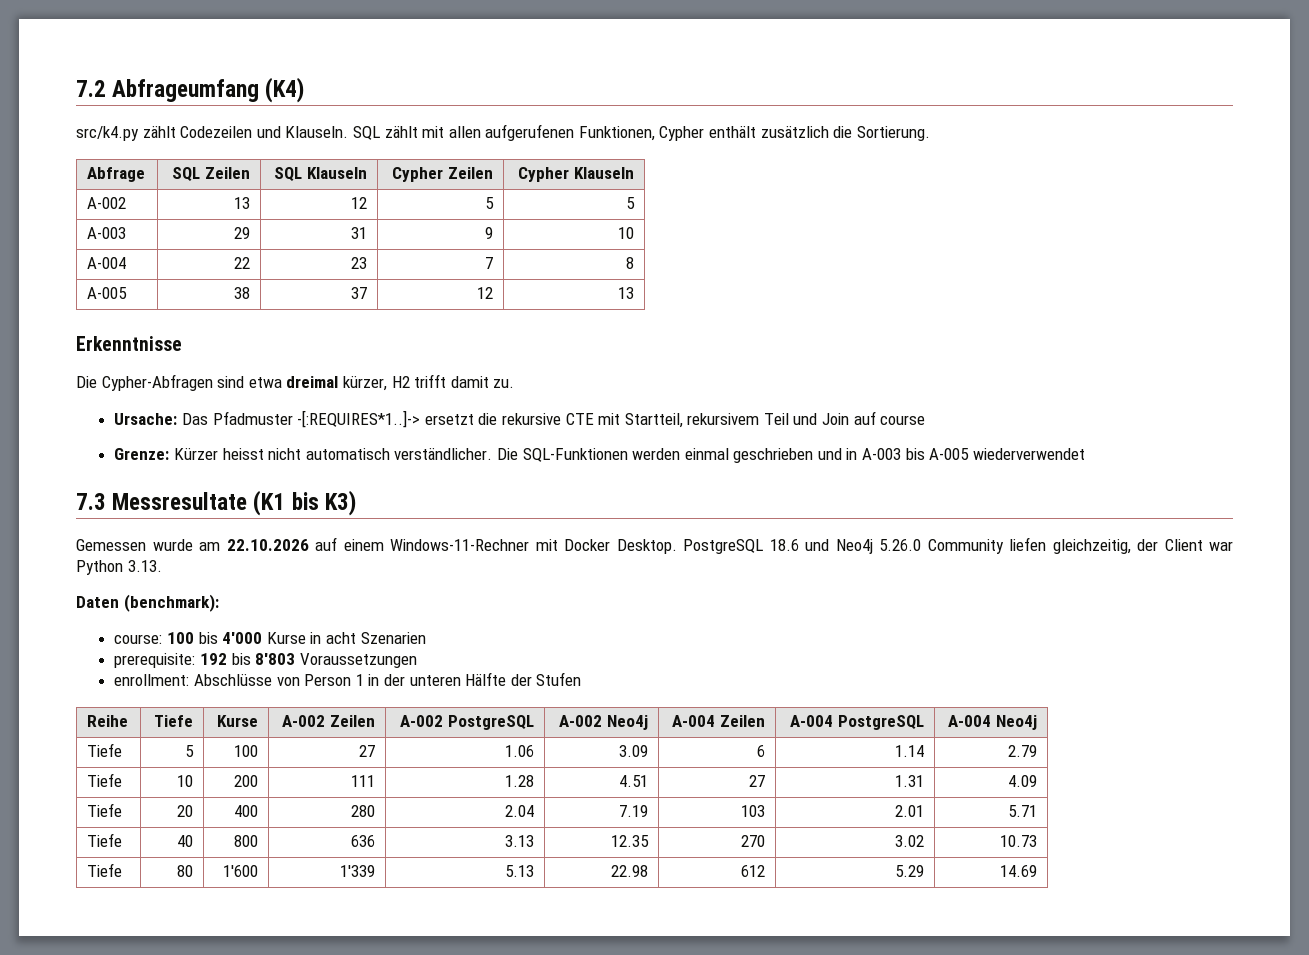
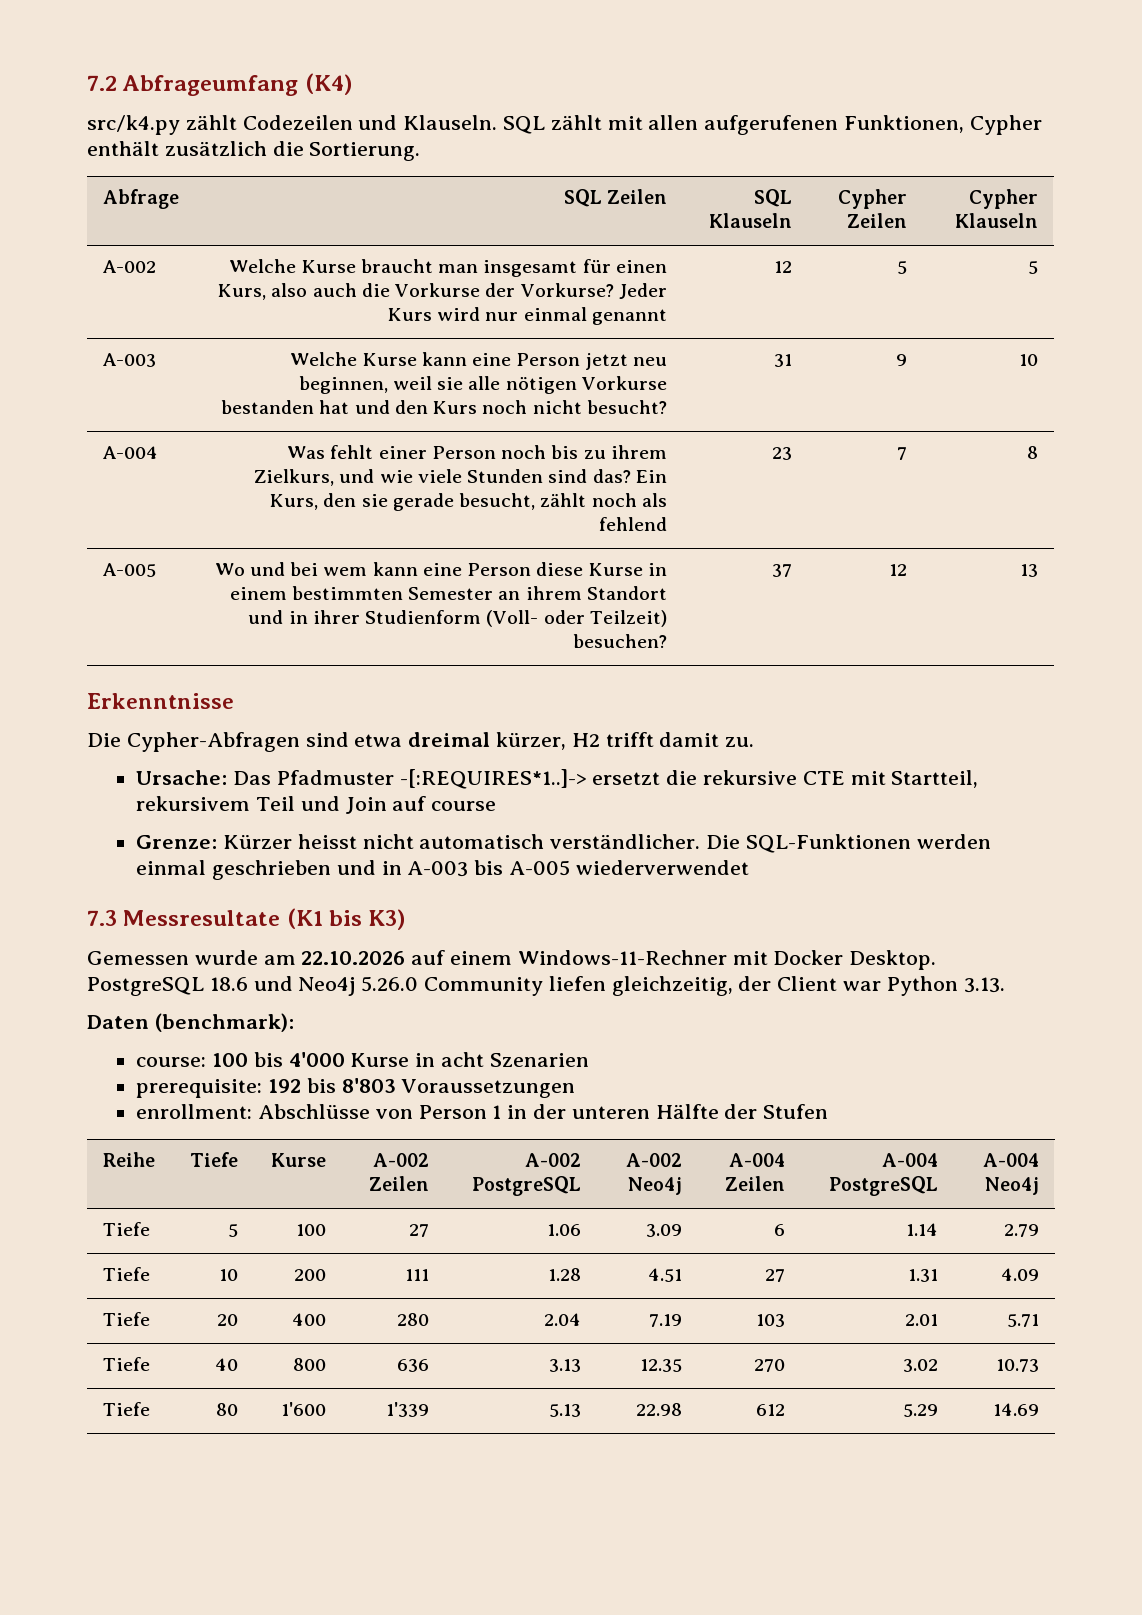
- A-002 | 13 | 12 | 5 | 5
- A-003 | 29 | 31 | 9 | 10
- A-004 | 22 | 23 | 7 | 8
- A-005 | 38 | 37 | 12 | 13
+ A-002 | Welche Kurse braucht man insgesamt für einen Kurs, also auch die Vorkurse der Vorkurse? Jeder Kurs wird nur einmal genannt | 12 | 5 | 5
+ A-003 | Welche Kurse kann eine Person jetzt neu beginnen, weil sie alle nötigen Vorkurse bestanden hat und den Kurs noch nicht besucht? | 31 | 9 | 10
+ A-004 | Was fehlt einer Person noch bis zu ihrem Zielkurs, und wie viele Stunden sind das? Ein Kurs, den sie gerade besucht, zählt noch als fehlend | 23 | 7 | 8
+ A-005 | Wo und bei wem kann eine Person diese Kurse in einem bestimmten Semester an ihrem Standort und in ihrer Studienform (Voll- oder Teilzeit) besuchen? | 37 | 12 | 13

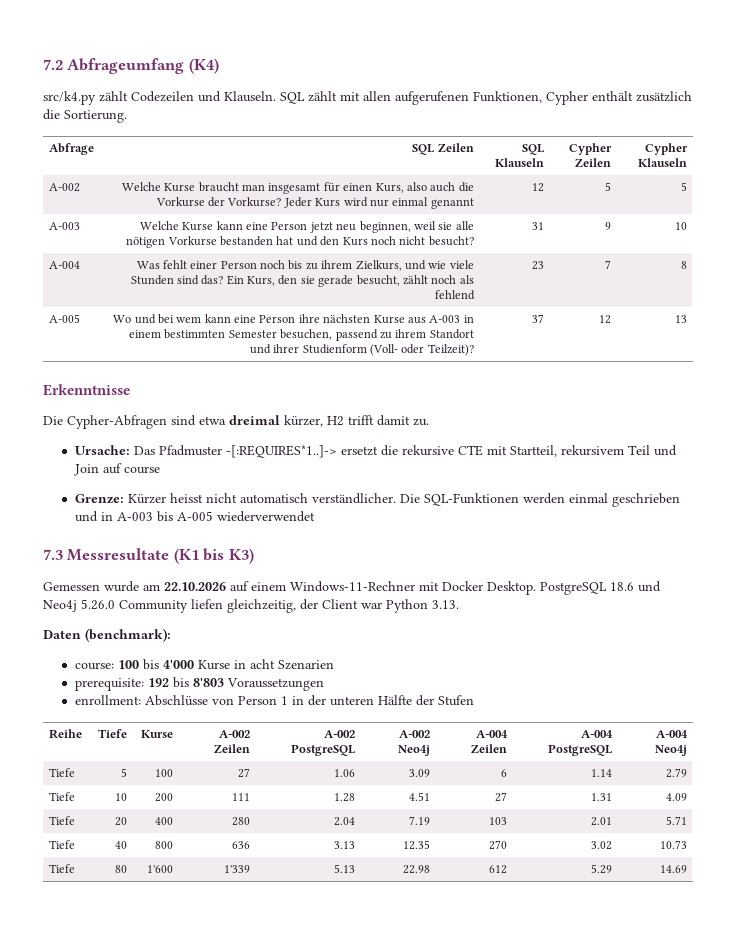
- A-005 | Wo und bei wem kann eine Person diese Kurse in einem bestimmten Semester an ihrem Standort und in ihrer Studienform (Voll- oder Teilzeit) besuchen? | 37 | 12 | 13
+ A-005 | Wo und bei wem kann eine Person ihre nächsten Kurse aus A-003 in einem bestimmten Semester besuchen, passend zu ihrem Standort und ihrer Studienform (Voll- oder Teilzeit)? | 37 | 12 | 13

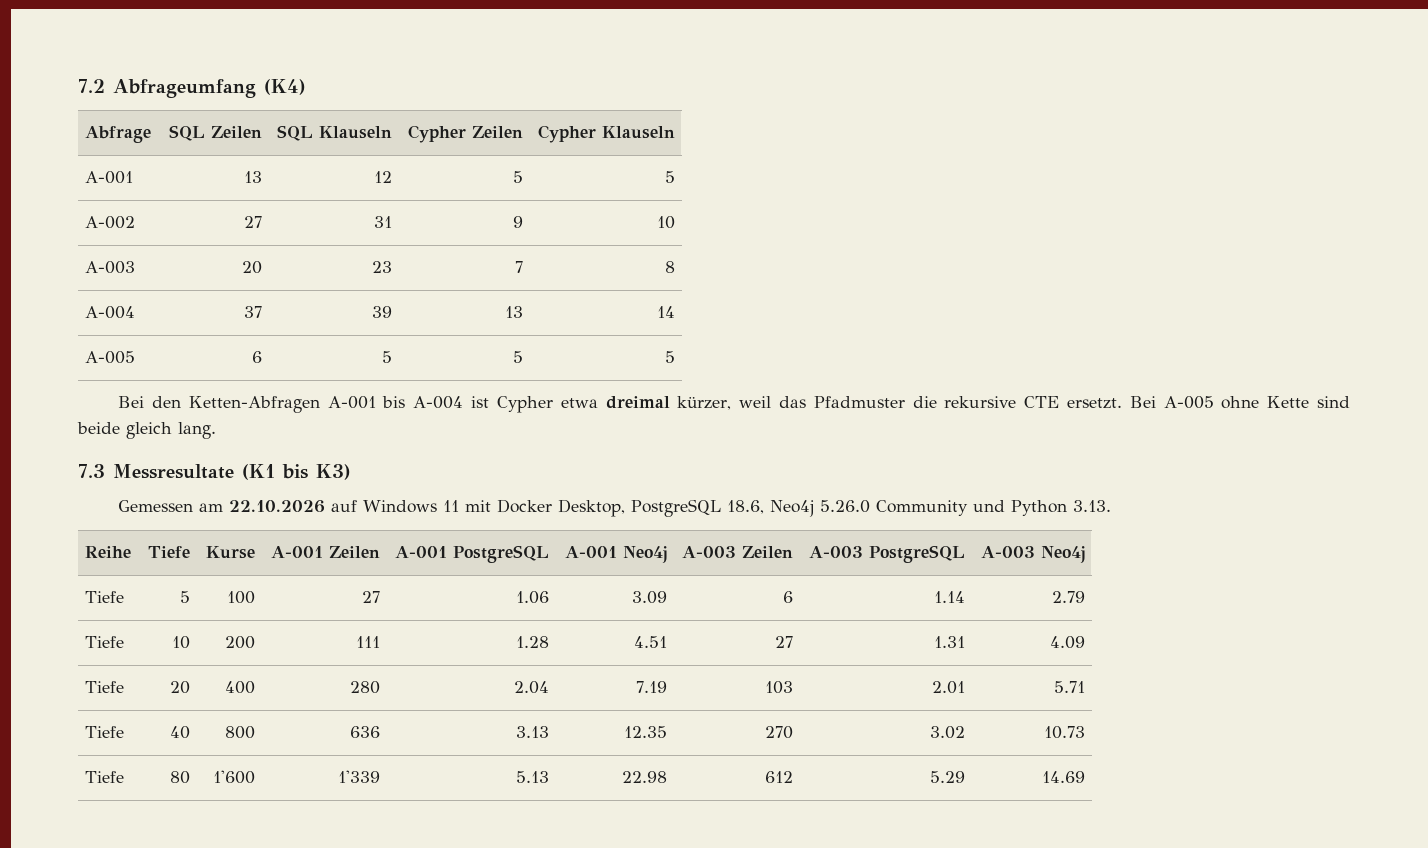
- src/k4.py zählt Codezeilen und Klauseln. SQL zählt mit allen aufgerufenen Funktionen, Cypher enthält zusätzlich die Sortierung.
- A-002 | Welche Kurse braucht man insgesamt für einen Kurs, also auch die Vorkurse der Vorkurse? Jeder Kurs wird nur einmal genannt | 12 | 5 | 5
- A-003 | Welche Kurse kann eine Person jetzt neu beginnen, weil sie alle nötigen Vorkurse bestanden hat und den Kurs noch nicht besucht? | 31 | 9 | 10
- A-004 | Was fehlt einer Person noch bis zu ihrem Zielkurs, und wie viele Stunden sind das? Ein Kurs, den sie gerade besucht, zählt noch als fehlend | 23 | 7 | 8
- A-005 | Wo und bei wem kann eine Person ihre nächsten Kurse aus A-003 in einem bestimmten Semester besuchen, passend zu ihrem Standort und ihrer Studienform (Voll- oder Teilzeit)? | 37 | 12 | 13
- Erkenntnisse
- Die Cypher-Abfragen sind etwa dreimal kürzer, H2 trifft damit zu.
- Ursache: Das Pfadmuster -[:REQUIRES*1..]-> ersetzt die rekursive CTE mit Startteil, rekursivem Teil und Join auf course
- Grenze: Kürzer heisst nicht automatisch verständlicher. Die SQL-Funktionen werden einmal geschrieben und in A-003 bis A-005 wiederverwendet
+ A-001 | 13 | 12 | 5 | 5
+ A-002 | 27 | 31 | 9 | 10
+ A-003 | 20 | 23 | 7 | 8
+ A-004 | 37 | 39 | 13 | 14
+ A-005 | 6 | 5 | 5 | 5
+ Bei den Ketten-Abfragen A-001 bis A-004 ist Cypher etwa dreimal kürzer, weil das Pfadmuster die rekursive CTE ersetzt. Bei A-005 ohne Kette sind beide gleich lang.
- Gemessen wurde am 22.10.2026 auf einem Windows-11-Rechner mit Docker Desktop. PostgreSQL 18.6 und Neo4j 5.26.0 Community liefen gleichzeitig, der Client war Python 3.13.
- Daten (benchmark):
- course: 100 bis 4'000 Kurse in acht Szenarien
- prerequisite: 192 bis 8'803 Voraussetzungen
- enrollment: Abschlüsse von Person 1 in der unteren Hälfte der Stufen
+ Gemessen am 22.10.2026 auf Windows 11 mit Docker Desktop, PostgreSQL 18.6, Neo4j 5.26.0 Community und Python 3.13.
- Reihe | Tiefe | Kurse | A-002 Zeilen | A-002 PostgreSQL | A-002 Neo4j | A-004 Zeilen | A-004 PostgreSQL | A-004 Neo4j
+ Reihe | Tiefe | Kurse | A-001 Zeilen | A-001 PostgreSQL | A-001 Neo4j | A-003 Zeilen | A-003 PostgreSQL | A-003 Neo4j

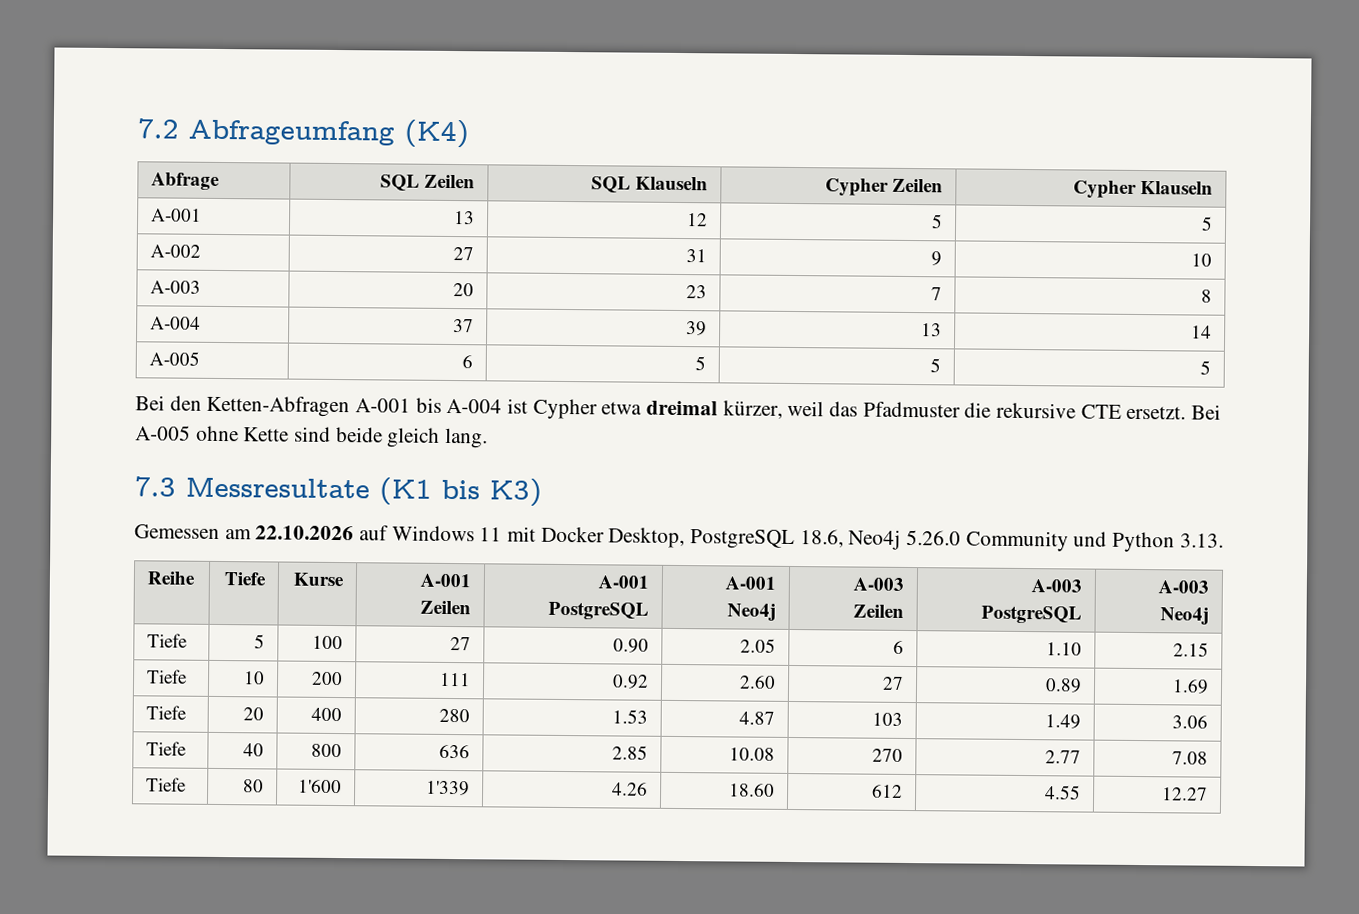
- Tiefe | 5 | 100 | 27 | 1.06 | 3.09 | 6 | 1.14 | 2.79
+ Tiefe | 5 | 100 | 27 | 0.90 | 2.05 | 6 | 1.10 | 2.15
- Tiefe | 10 | 200 | 111 | 1.28 | 4.51 | 27 | 1.31 | 4.09
+ Tiefe | 10 | 200 | 111 | 0.92 | 2.60 | 27 | 0.89 | 1.69
- Tiefe | 20 | 400 | 280 | 2.04 | 7.19 | 103 | 2.01 | 5.71
+ Tiefe | 20 | 400 | 280 | 1.53 | 4.87 | 103 | 1.49 | 3.06
- Tiefe | 40 | 800 | 636 | 3.13 | 12.35 | 270 | 3.02 | 10.73
+ Tiefe | 40 | 800 | 636 | 2.85 | 10.08 | 270 | 2.77 | 7.08
- Tiefe | 80 | 1'600 | 1'339 | 5.13 | 22.98 | 612 | 5.29 | 14.69
+ Tiefe | 80 | 1'600 | 1'339 | 4.26 | 18.60 | 612 | 4.55 | 12.27

